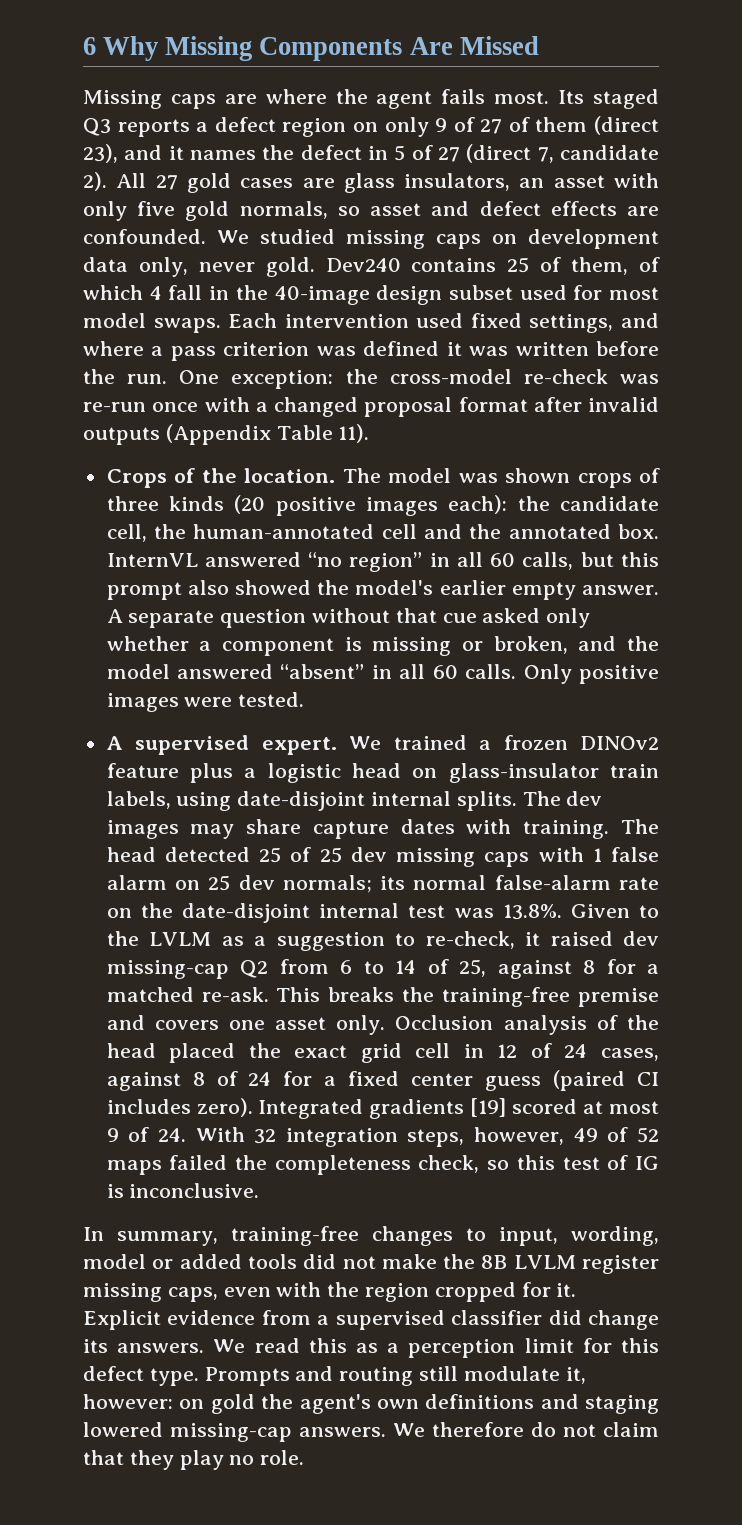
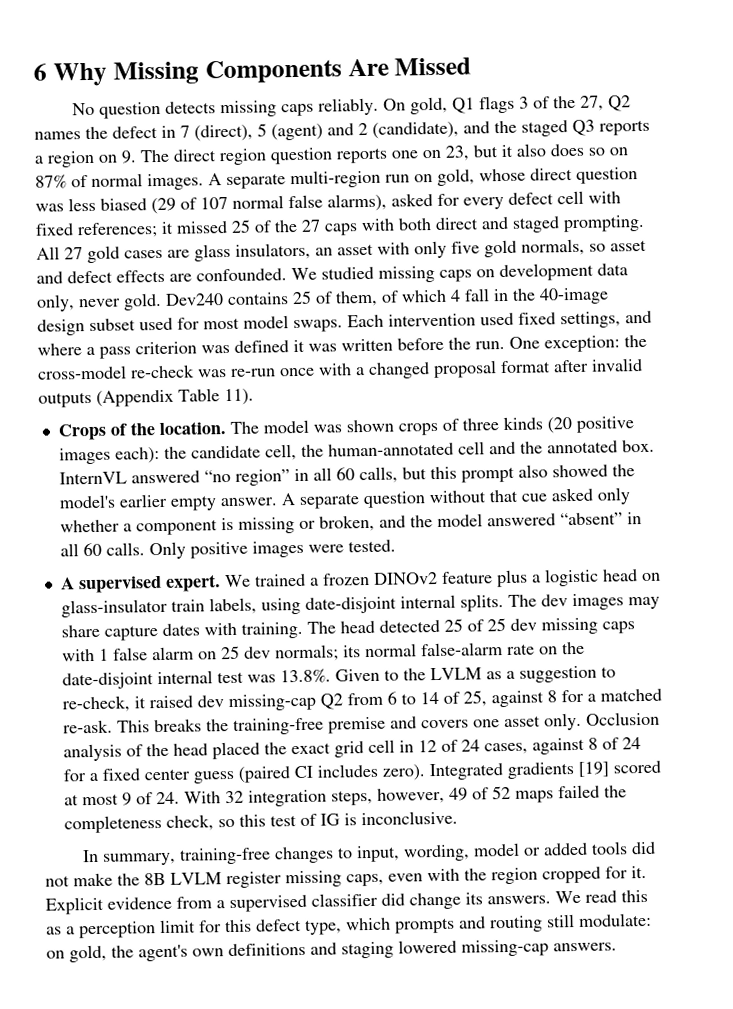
- Missing caps are where the agent fails most. Its staged Q3 reports a defect region on only 9 of 27 of them (direct 23), and it names the defect in 5 of 27 (direct 7, candidate 2).
+ No question detects missing caps reliably. On gold, Q1 flags 3 of the 27, Q2 names the defect in 7 (direct), 5 (agent) and 2 (candidate), and the staged Q3 reports a region on 9. The direct region question reports one on 23, but it also does so on 87% of normal images. A separate multi-region run on gold, whose direct question was less biased (29 of 107 normal false alarms), asked for every defect cell with fixed references; it missed 25 of the 27 caps with both direct and staged prompting.
- We read this as a perception limit for this defect type. Prompts and routing still modulate it, however: on gold the agent's own definitions and staging lowered missing-cap answers. We therefore do not claim that they play no role.
+ We read this as a perception limit for this defect type, which prompts and routing still modulate: on gold, the agent's own definitions and staging lowered missing-cap answers.

